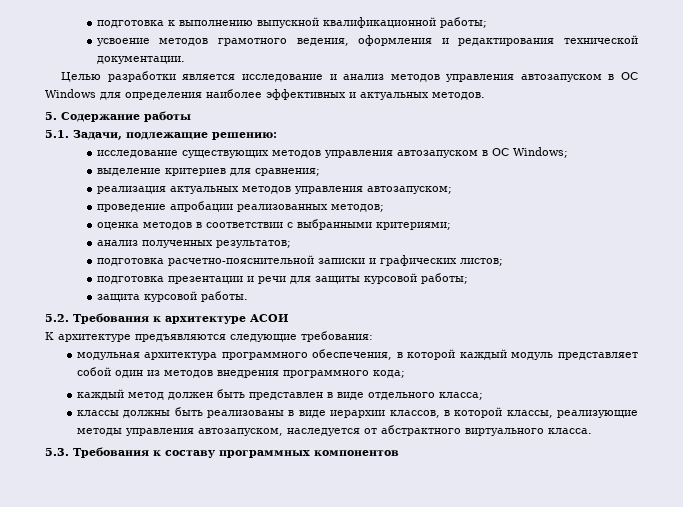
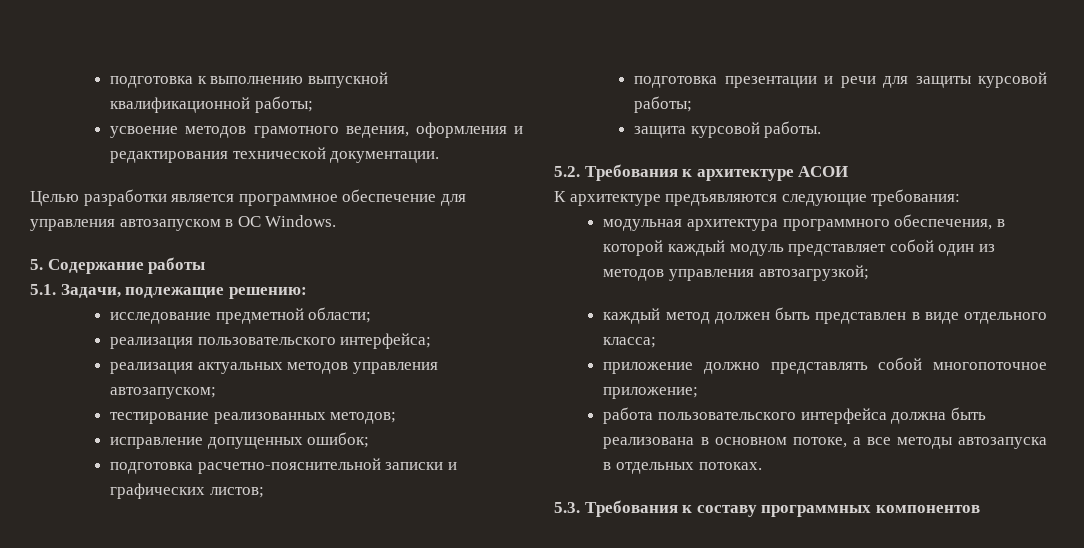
- Целью разработки является исследование и анализ методов управления автозапуском в OC Windows для определения наиболее эффективных и актуальных методов.
+ Целью разработки является программное обеспечение для управления автозапуском в OC Windows.
- исследование существующих методов управления автозапуском в OC Windows;
- выделение критериев для сравнения;
+ исследование предметной области;
+ реализация пользовательского интерфейса;
- проведение апробации реализованных методов;
+ тестирование реализованных методов;
- оценка методов в соответствии с выбранными критериями;
- анализ полученных результатов;
+ исправление допущенных ошибок;
- модульная архитектура программного обеспечения, в которой каждый модуль представляет собой один из методов внедрения программного кода;
+ модульная архитектура программного обеспечения, в которой каждый модуль представляет собой один из методов управления автозагрузкой;
- классы должны быть реализованы в виде иерархии классов, в которой классы, реализующие методы управления автозапуском, наследуется от абстрактного виртуального класса.
+ приложение должно представлять собой многопоточное приложение;
+ работа пользовательского интерфейса должна быть реализована в основном потоке, а все методы автозапуска в отдельных потоках.

